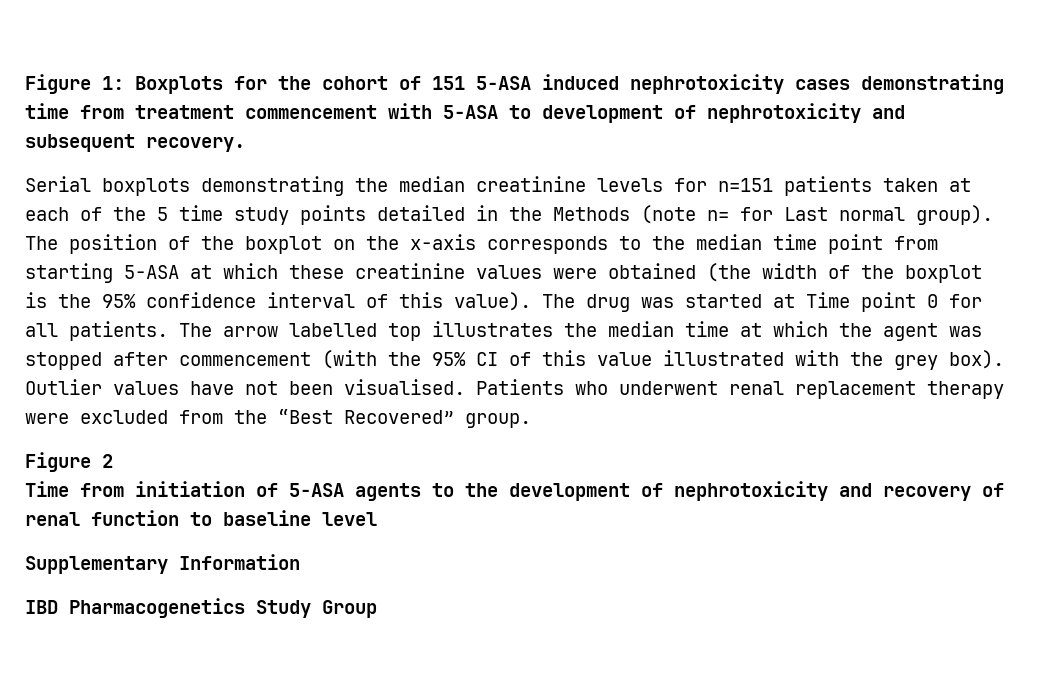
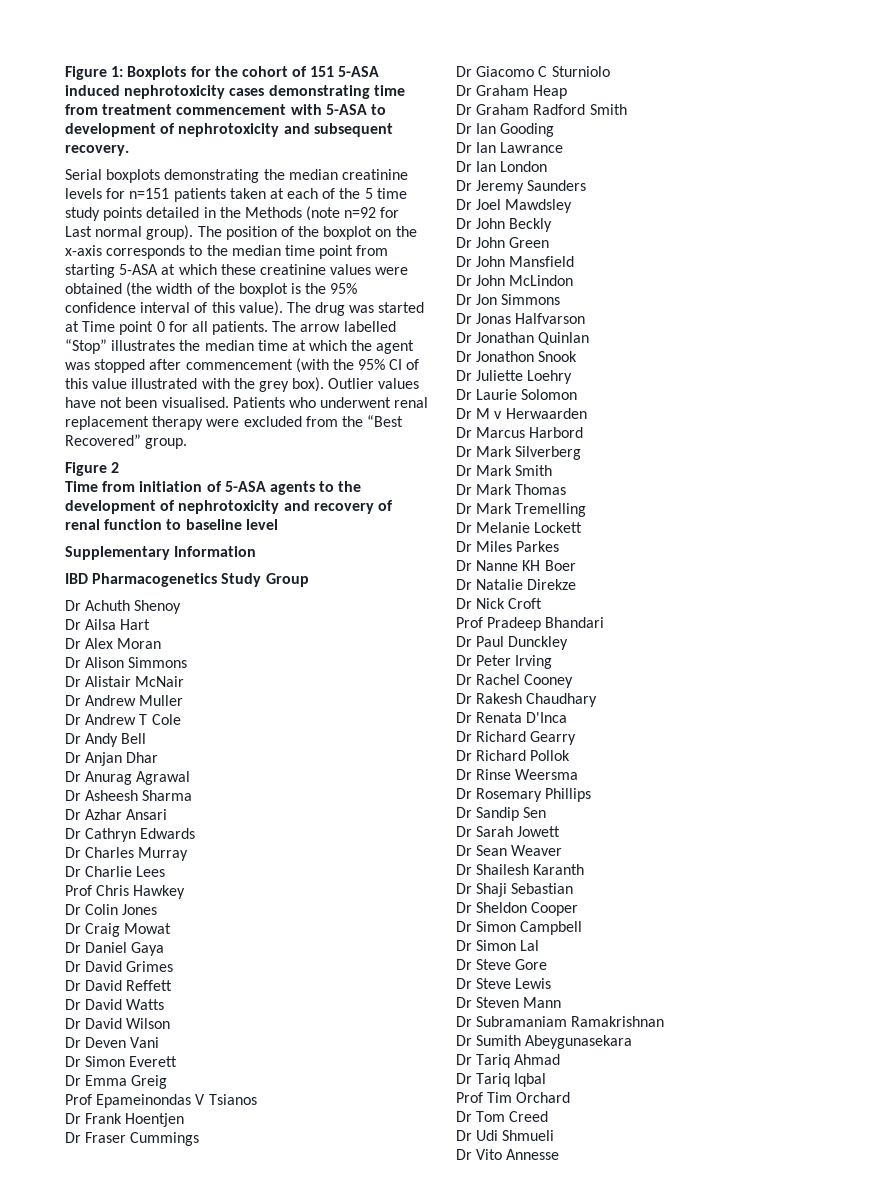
- Serial boxplots demonstrating the median creatinine levels for n=151 patients taken at each of the 5 time study points detailed in the Methods (note n= for Last normal group).
+ Serial boxplots demonstrating the median creatinine levels for n=151 patients taken at each of the 5 time study points detailed in the Methods (note n=92 for Last normal group).
- The arrow labelled top illustrates the median time at which the agent was stopped after commencement (with the 95% CI of this value illustrated with the grey box).
+ The arrow labelled “Stop” illustrates the median time at which the agent was stopped after commencement (with the 95% CI of this value illustrated with the grey box).
+ Dr Achuth Shenoy
+ Dr Ailsa Hart
+ Dr Alex Moran
+ Dr Alison Simmons
+ Dr Alistair McNair
+ Dr Andrew Muller
+ Dr Andrew T Cole
+ Dr Andy Bell
+ Dr Anjan Dhar
+ Dr Anurag Agrawal
+ Dr Asheesh Sharma
+ Dr Azhar Ansari
+ Dr Cathryn Edwards
+ Dr Charles Murray
+ Dr Charlie Lees
+ Prof Chris Hawkey
+ Dr Colin Jones
+ Dr Craig Mowat
+ Dr Daniel Gaya
+ Dr David Grimes
+ Dr David Reffett
+ Dr David Watts
+ Dr David Wilson
+ Dr Deven Vani
+ Dr Simon Everett
+ Dr Emma Greig
+ Prof Epameinondas V Tsianos
+ Dr Frank Hoentjen
+ Dr Fraser Cummings
+ Dr Giacomo C Sturniolo
+ Dr Graham Heap
+ Dr Graham Radford Smith
+ Dr Ian Gooding
+ Dr Ian Lawrance
+ Dr Ian London
+ Dr Jeremy Saunders
+ Dr Joel Mawdsley
+ Dr John Beckly
+ Dr John Green
+ Dr John Mansfield
+ Dr John McLindon
+ Dr Jon Simmons
+ Dr Jonas Halfvarson
+ Dr Jonathan Quinlan
+ Dr Jonathon Snook
+ Dr Juliette Loehry
+ Dr Laurie Solomon
+ Dr M v Herwaarden
+ Dr Marcus Harbord
+ Dr Mark Silverberg
+ Dr Mark Smith
+ Dr Mark Thomas
+ Dr Mark Tremelling
+ Dr Melanie Lockett
+ Dr Miles Parkes
+ Dr Nanne KH Boer
+ Dr Natalie Direkze
+ Dr Nick Croft
+ Prof Pradeep Bhandari
+ Dr Paul Dunckley
+ Dr Peter Irving
+ Dr Rachel Cooney
+ Dr Rakesh Chaudhary
+ Dr Renata D'Inca
+ Dr Richard Gearry
+ Dr Richard Pollok
+ Dr Rinse Weersma
+ Dr Rosemary Phillips
+ Dr Sandip Sen
+ Dr Sarah Jowett
+ Dr Sean Weaver
+ Dr Shailesh Karanth
+ Dr Shaji Sebastian
+ Dr Sheldon Cooper
+ Dr Simon Campbell
+ Dr Simon Lal
+ Dr Steve Gore
+ Dr Steve Lewis
+ Dr Steven Mann
+ Dr Subramaniam Ramakrishnan
+ Dr Sumith Abeygunasekara
+ Dr Tariq Ahmad
+ Dr Tariq Iqbal
+ Prof Tim Orchard
+ Dr Tom Creed
+ Dr Udi Shmueli
+ Dr Vito Annesse

